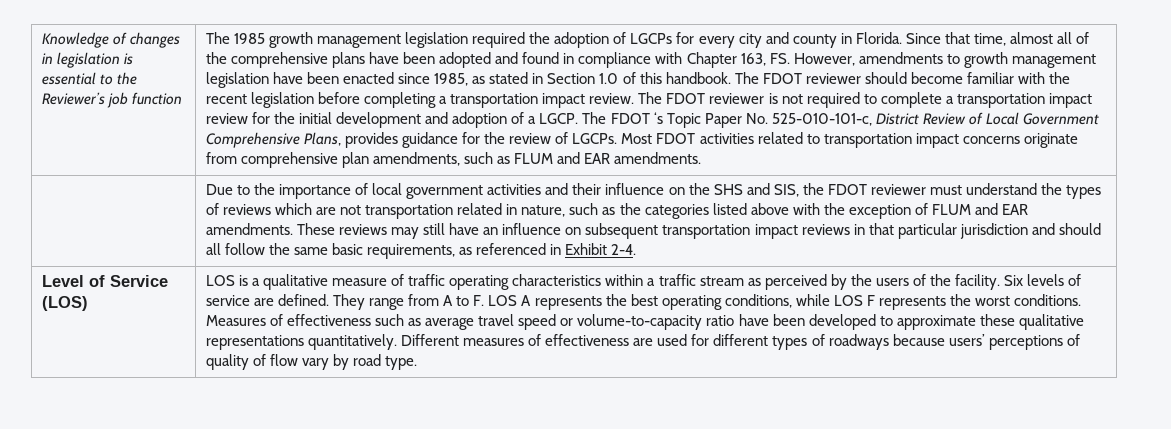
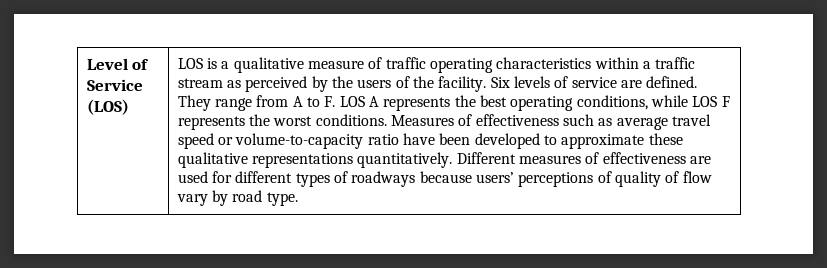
- Knowledge of changes in legislation is essential to the Reviewer’s job function | The 1985 growth management legislation required the adoption of LGCPs for every city and county in Florida. Since that time, almost all of the comprehensive plans have been adopted and found in compliance with Chapter 163, FS. However, amendments to growth management legislation have been enacted since 1985, as stated in Section 1.0 of this handbook. The FDOT reviewer should become familiar with the recent legislation before completing a transportation impact review. The FDOT reviewer is not required to complete a transportation impact review for the initial development and adoption of a LGCP. The FDOT ‘s Topic Paper No. 525-010-101-c, District Review of Local Government Comprehensive Plans, provides guidance for the review of LGCPs. Most FDOT activities related to transportation impact concerns originate from comprehensive plan amendments, such as FLUM and EAR amendments.
- | Due to the importance of local government activities and their influence on the SHS and SIS, the FDOT reviewer must understand the types of reviews which are not transportation related in nature, such as the categories listed above with the exception of FLUM and EAR amendments. These reviews may still have an influence on subsequent transportation impact reviews in that particular jurisdiction and should all follow the same basic requirements, as referenced in Exhibit 2-4.

